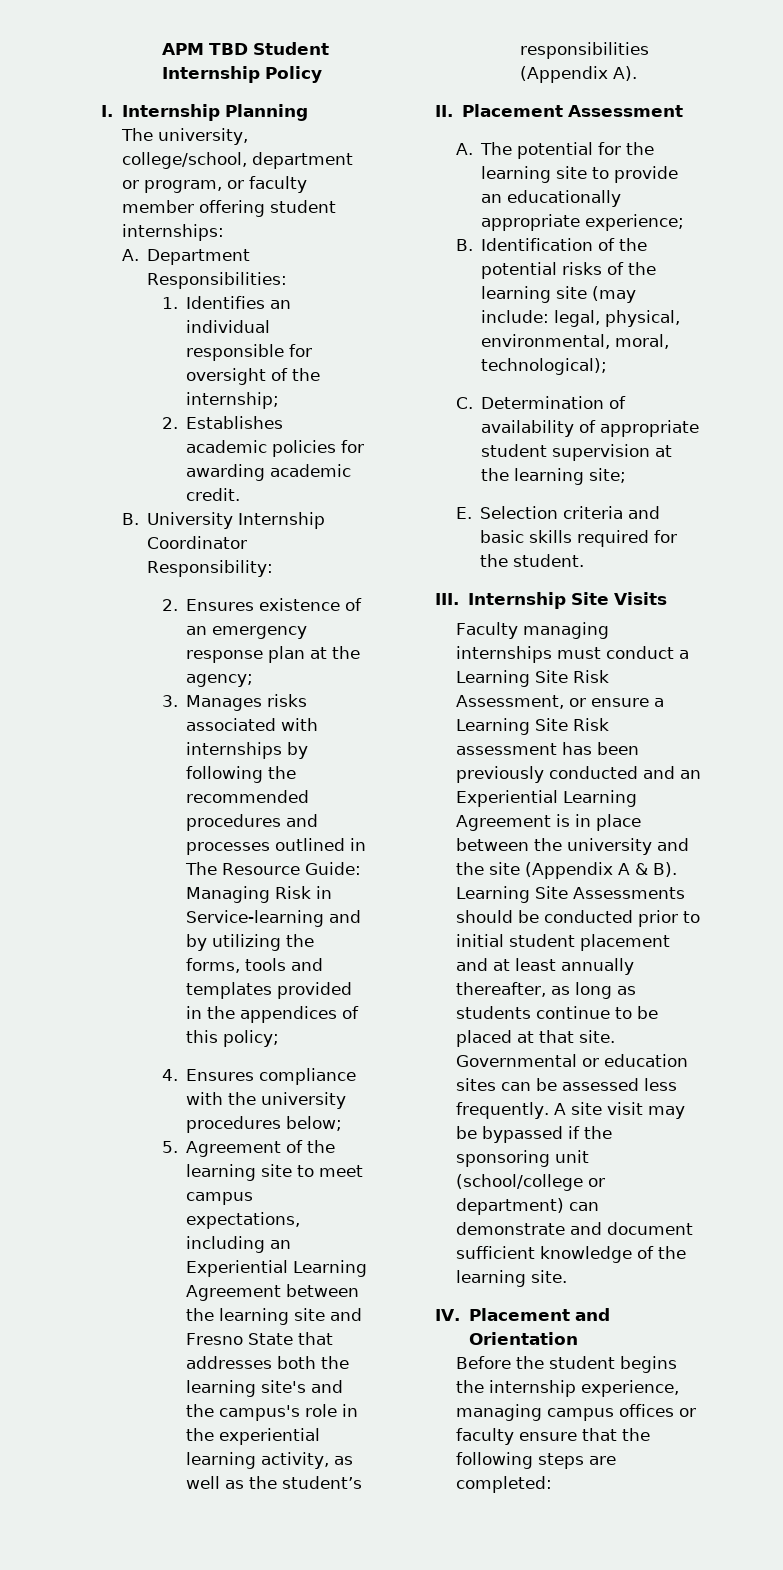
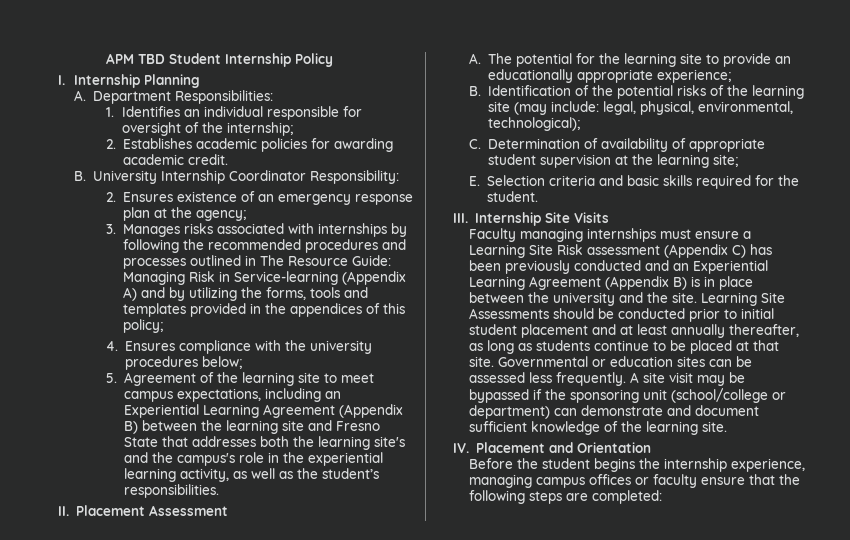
- The university, college/school, department or program, or faculty member offering student internships:
- 3. Manages risks associated with internships by following the recommended procedures and processes outlined in The Resource Guide: Managing Risk in Service-learning and by utilizing the forms, tools and templates provided in the appendices of this policy;
+ 3. Manages risks associated with internships by following the recommended procedures and processes outlined in The Resource Guide: Managing Risk in Service-learning (Appendix A) and by utilizing the forms, tools and templates provided in the appendices of this policy;
- 5. Agreement of the learning site to meet campus expectations, including an Experiential Learning Agreement between the learning site and Fresno State that addresses both the learning site's and the campus's role in the experiential learning activity, as well as the student’s responsibilities (Appendix A).
+ 5. Agreement of the learning site to meet campus expectations, including an Experiential Learning Agreement (Appendix B) between the learning site and Fresno State that addresses both the learning site's and the campus's role in the experiential learning activity, as well as the student’s responsibilities.
- B. Identification of the potential risks of the learning site (may include: legal, physical, environmental, moral, technological);
+ B. Identification of the potential risks of the learning site (may include: legal, physical, environmental, technological);
- Faculty managing internships must conduct a Learning Site Risk Assessment, or ensure a Learning Site Risk assessment has been previously conducted and an Experiential Learning Agreement is in place between the university and the site (Appendix A & B). Learning Site Assessments should be conducted prior to initial student placement and at least annually thereafter, as long as students continue to be placed at that site.
+ Faculty managing internships must ensure a Learning Site Risk assessment (Appendix C) has been previously conducted and an Experiential Learning Agreement (Appendix B) is in place between the university and the site. Learning Site Assessments should be conducted prior to initial student placement and at least annually thereafter, as long as students continue to be placed at that site.

